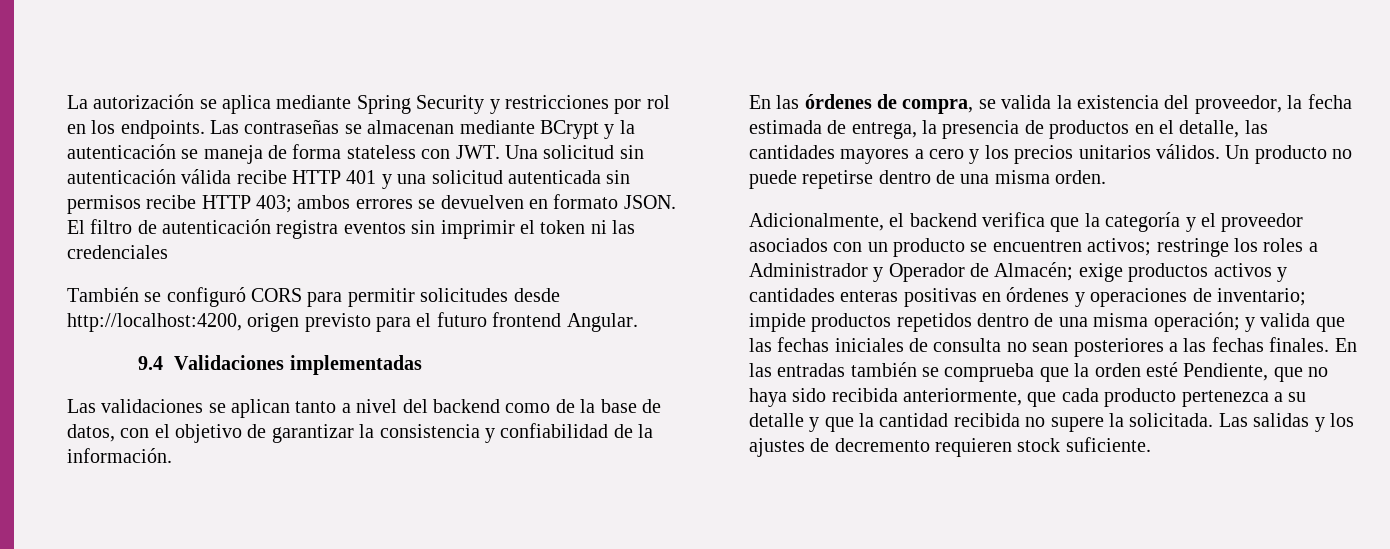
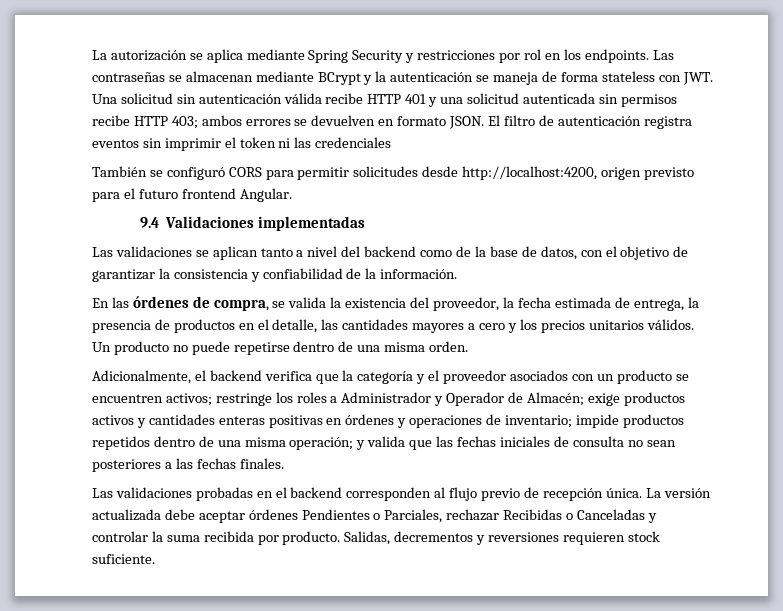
- y valida que las fechas iniciales de consulta no sean posteriores a las fechas finales. En las entradas también se comprueba que la orden esté Pendiente, que no haya sido recibida anteriormente, que cada producto pertenezca a su detalle y que la cantidad recibida no supere la solicitada. Las salidas y los ajustes de decremento requieren stock suficiente.
+ y valida que las fechas iniciales de consulta no sean posteriores a las fechas finales.
+ Las validaciones probadas en el backend corresponden al flujo previo de recepción única. La versión actualizada debe aceptar órdenes Pendientes o Parciales, rechazar Recibidas o Canceladas y controlar la suma recibida por producto. Salidas, decrementos y reversiones requieren stock suficiente.

